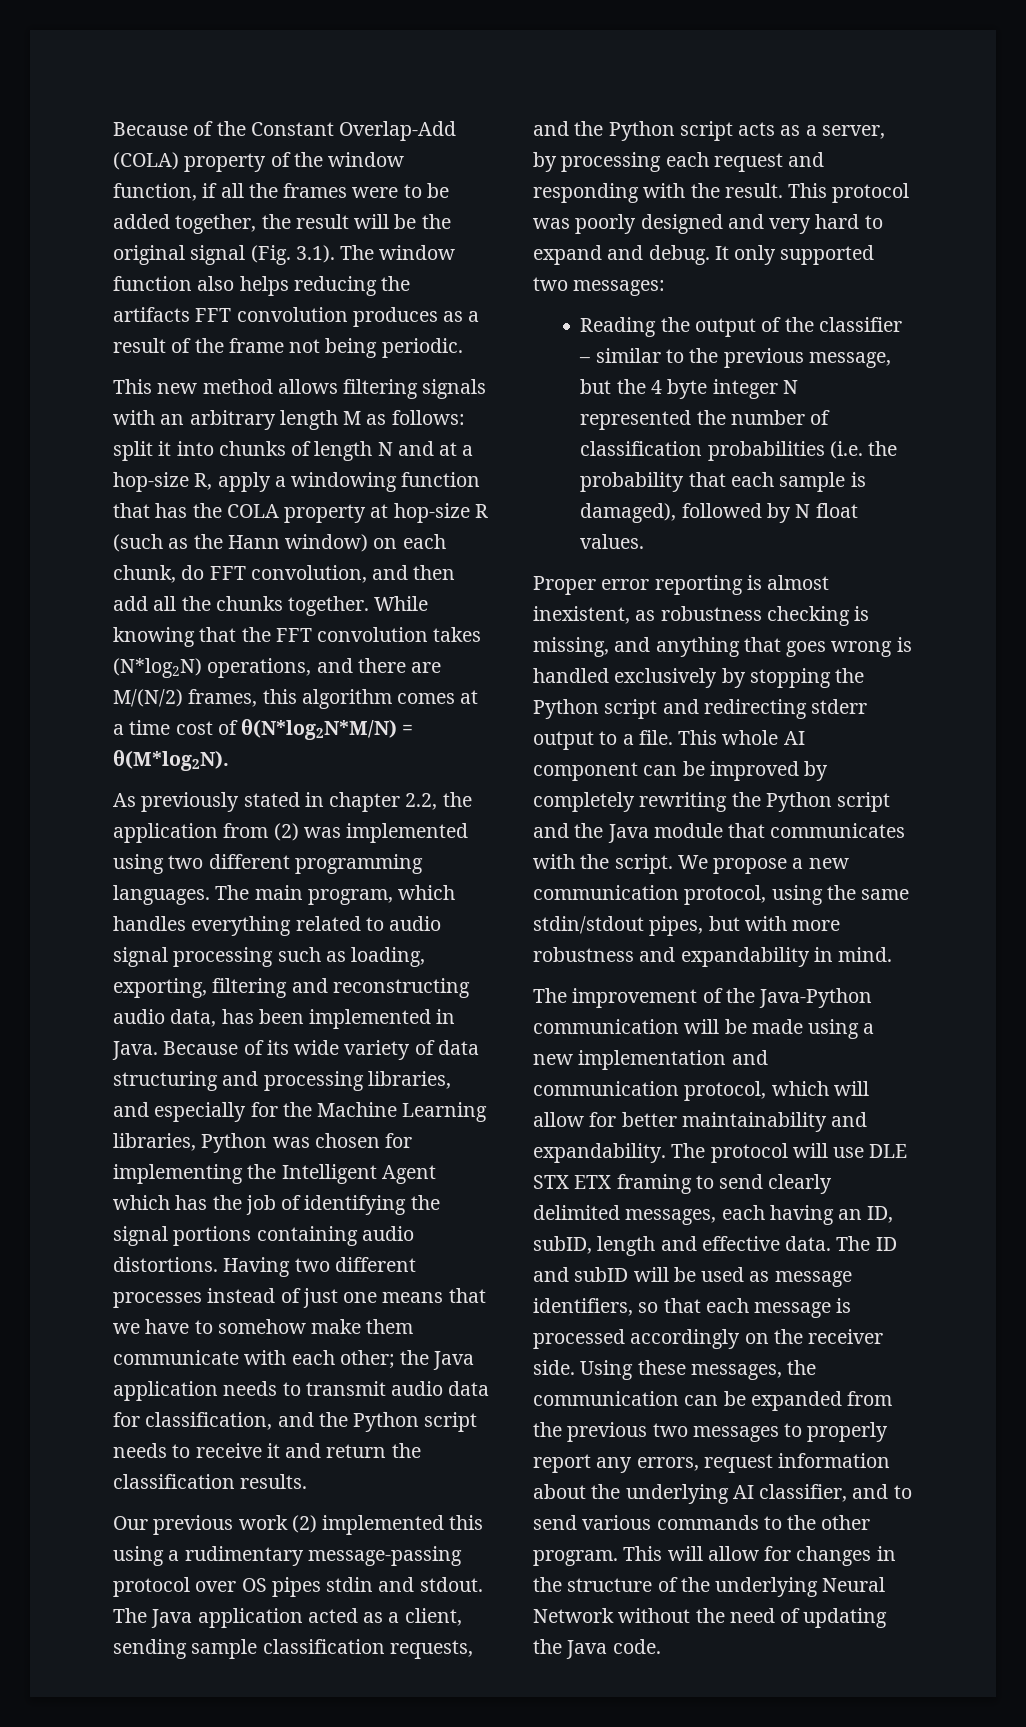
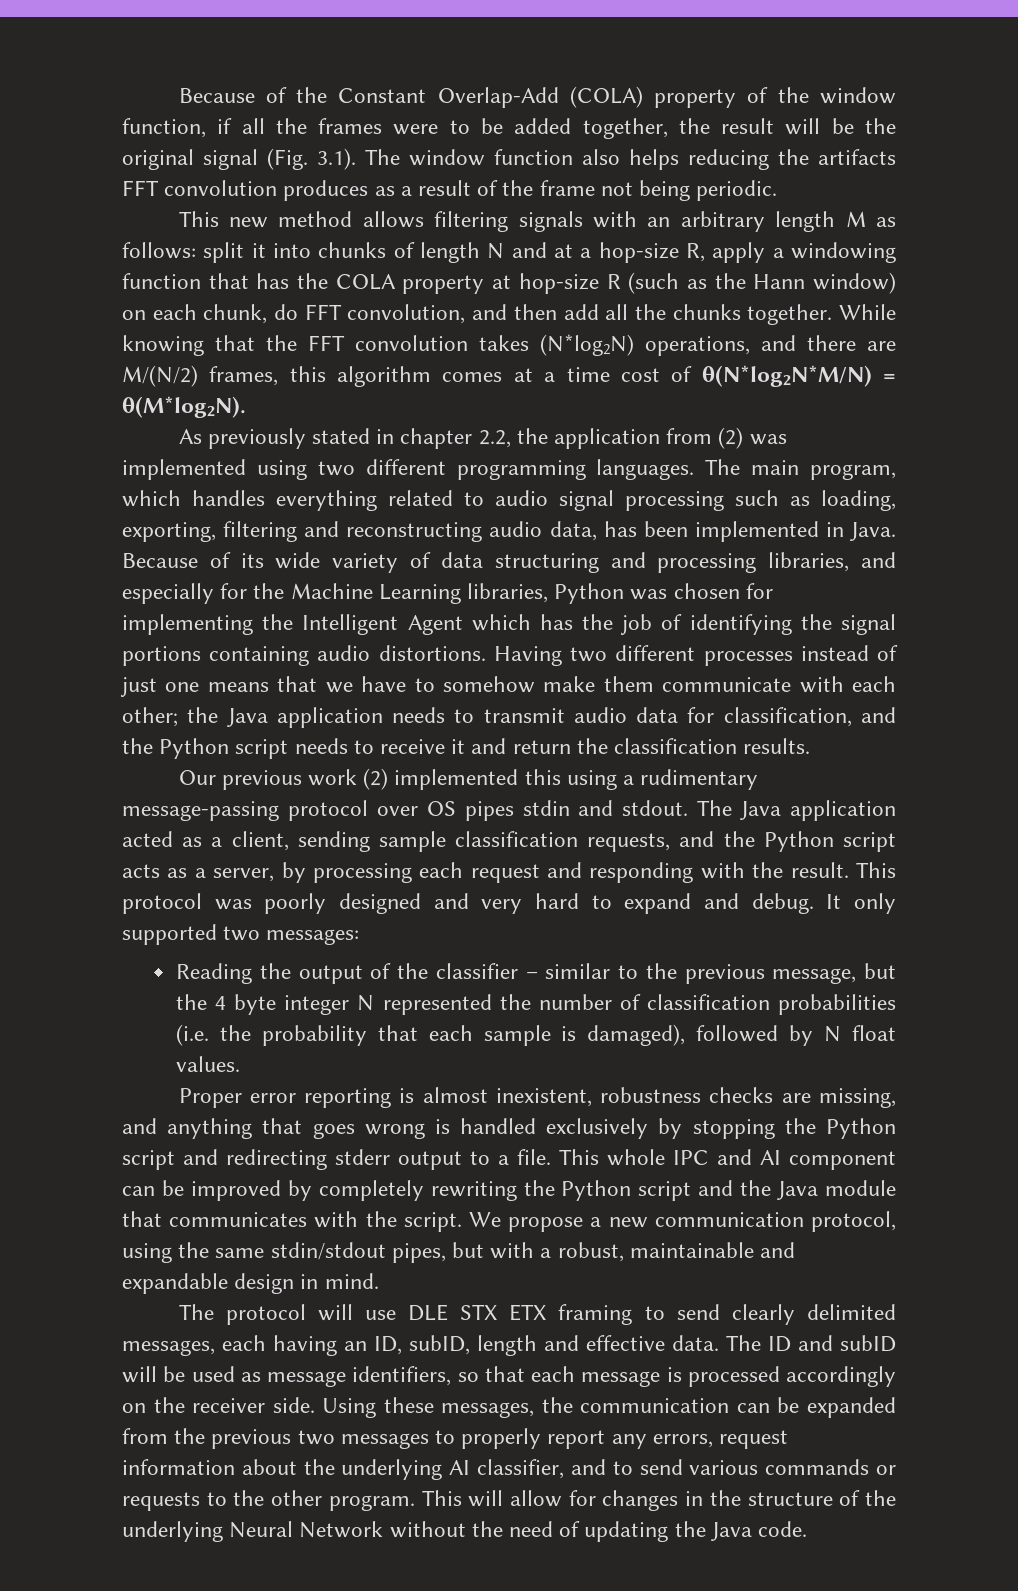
- Proper error reporting is almost inexistent, as robustness checking is missing, and anything that goes wrong is handled exclusively by stopping the Python script and redirecting stderr output to a file.
+ Proper error reporting is almost inexistent, robustness checks are missing, and anything that goes wrong is handled exclusively by stopping the Python script and redirecting stderr output to a file.
- This whole AI component can be improved by completely rewriting the Python script and the Java module that communicates with the script.
+ This whole IPC and AI component can be improved by completely rewriting the Python script and the Java module that communicates with the script.
- We propose a new communication protocol, using the same stdin/stdout pipes, but with more robustness and expandability in mind.
- The improvement of the Java-Python communication will be made using a new implementation and communication protocol, which will allow for better maintainability and expandability. The protocol will use DLE STX ETX framing to send clearly delimited messages, each having an ID, subID, length and effective data.
+ We propose a new communication protocol, using the same stdin/stdout pipes, but with a robust, maintainable and expandable design in mind.
+ The protocol will use DLE STX ETX framing to send clearly delimited messages, each having an ID, subID, length and effective data.
- Using these messages, the communication can be expanded from the previous two messages to properly report any errors, request information about the underlying AI classifier, and to send various commands to the other program.
+ Using these messages, the communication can be expanded from the previous two messages to properly report any errors, request information about the underlying AI classifier, and to send various commands or requests to the other program.

